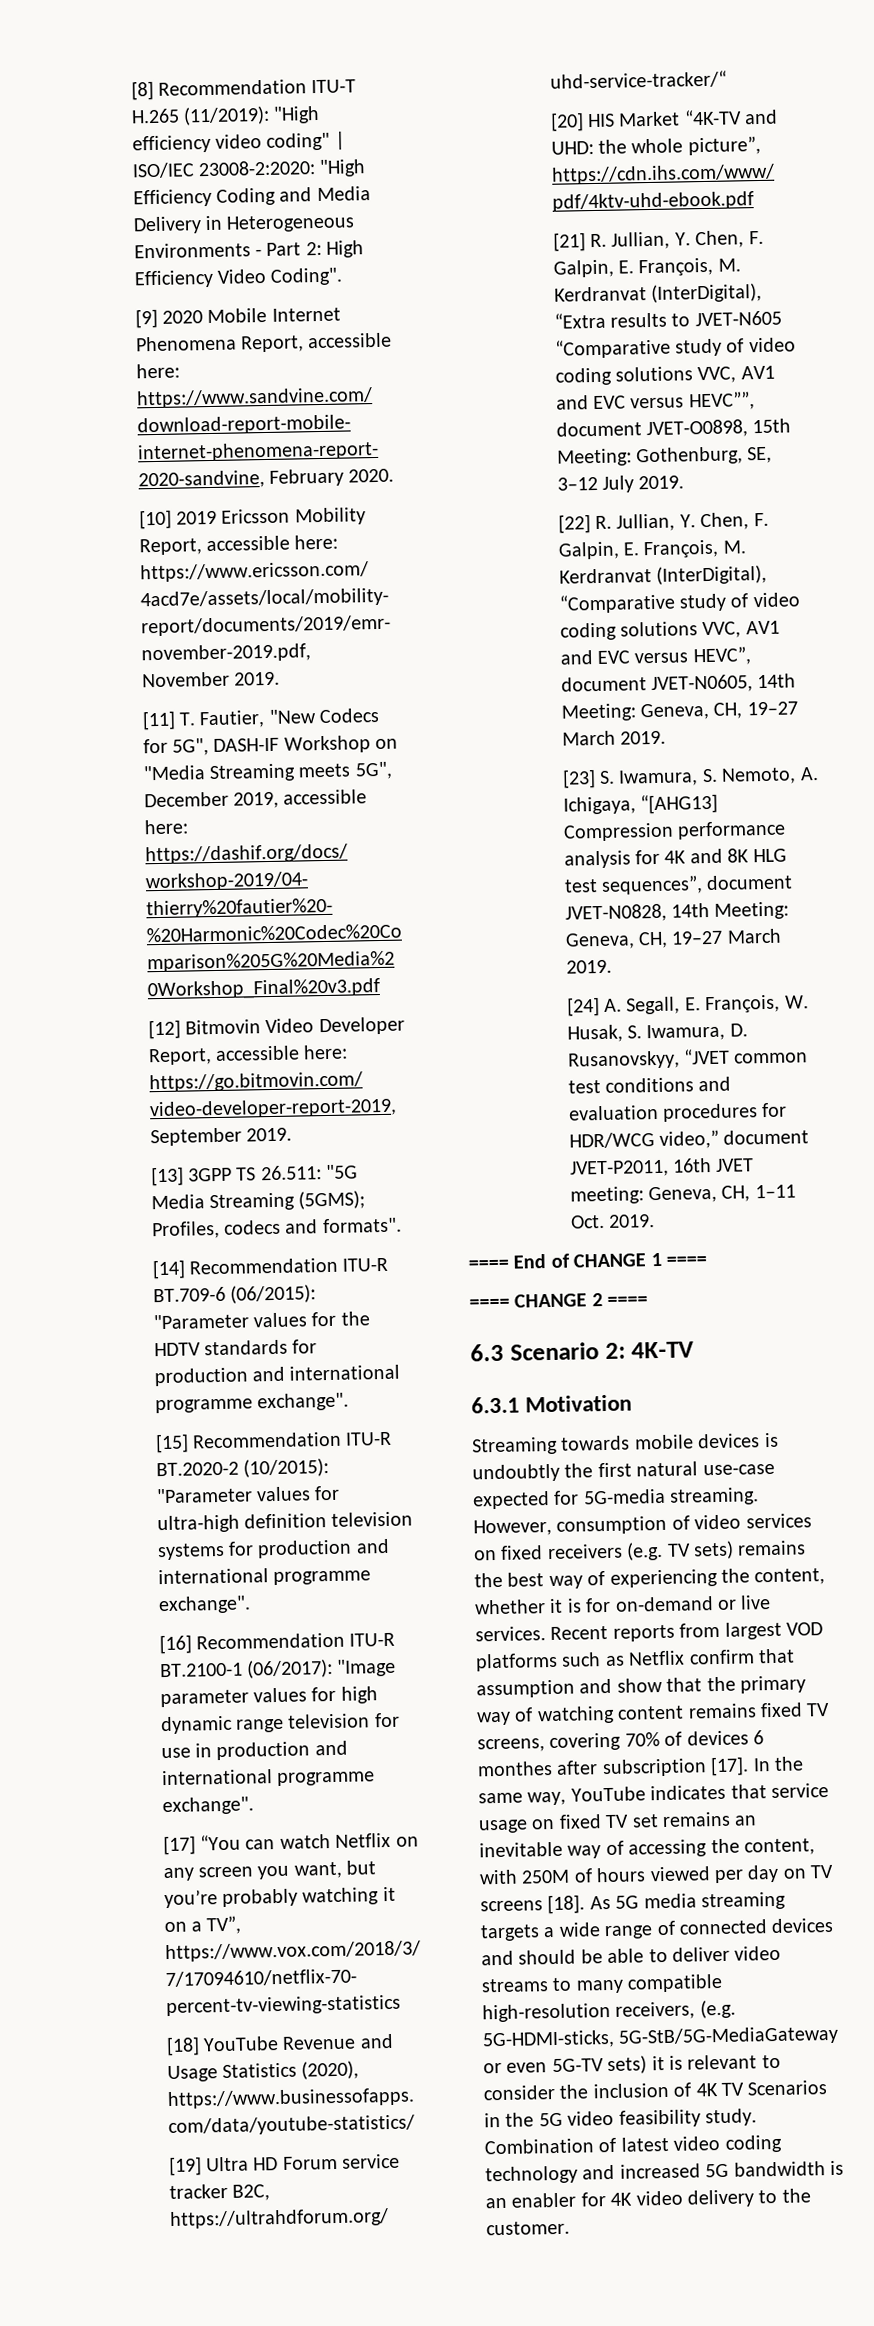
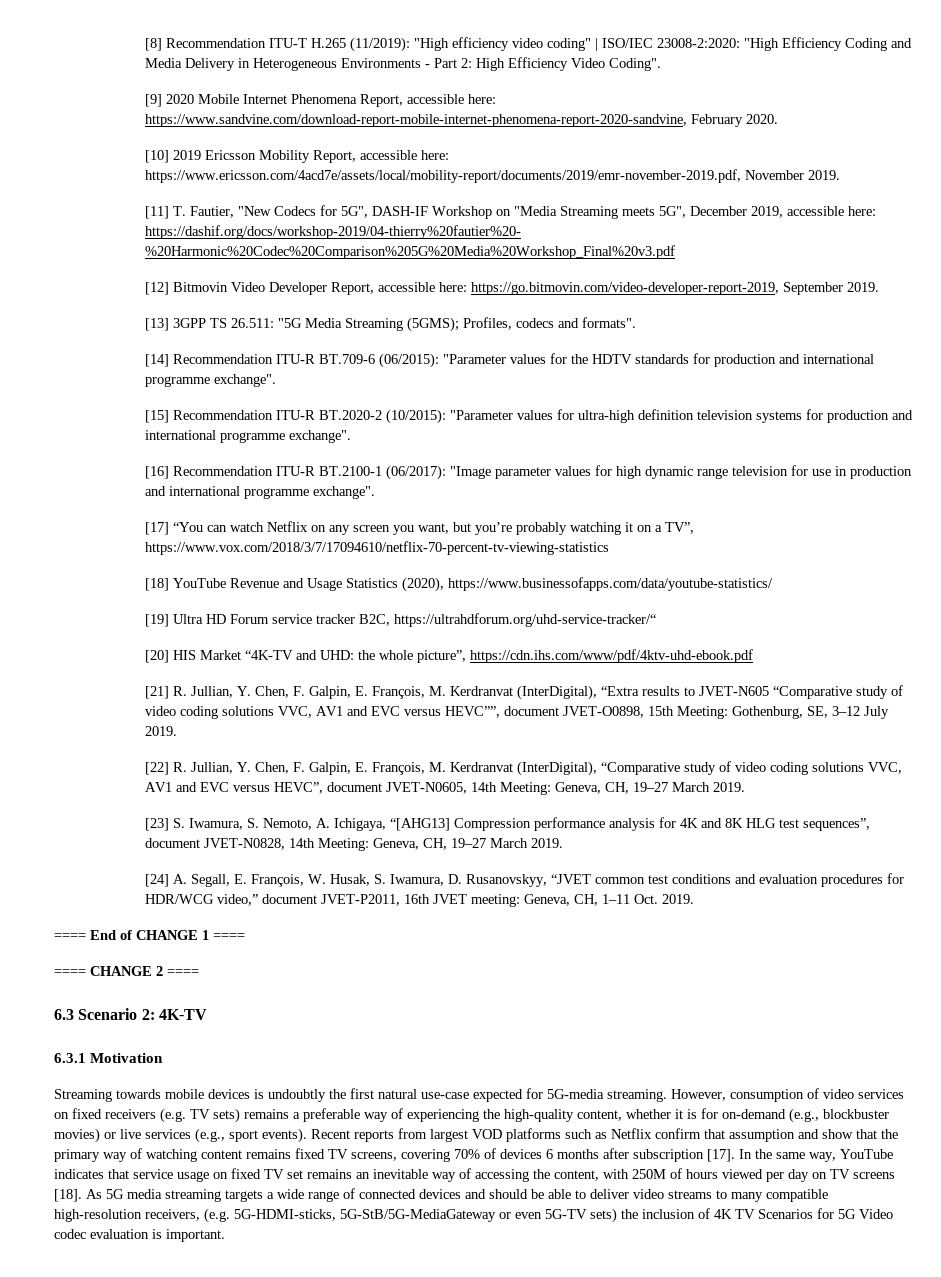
- However, consumption of video services on fixed receivers (e.g. TV sets) remains the best way of experiencing the content, whether it is for on-demand or live services.
+ However, consumption of video services on fixed receivers (e.g. TV sets) remains a preferable way of experiencing the high-quality content, whether it is for on-demand (e.g., blockbuster movies) or live services (e.g., sport events).
- Recent reports from largest VOD platforms such as Netflix confirm that assumption and show that the primary way of watching content remains fixed TV screens, covering 70% of devices 6 monthes after subscription [17].
+ Recent reports from largest VOD platforms such as Netflix confirm that assumption and show that the primary way of watching content remains fixed TV screens, covering 70% of devices 6 months after subscription [17].
- As 5G media streaming targets a wide range of connected devices and should be able to deliver video streams to many compatible high-resolution receivers, (e.g. 5G-HDMI-sticks, 5G-StB/5G-MediaGateway or even 5G-TV sets) it is relevant to consider the inclusion of 4K TV Scenarios in the 5G video feasibility study. Combination of latest video coding technology and increased 5G bandwidth is an enabler for 4K video delivery to the customer.
+ As 5G media streaming targets a wide range of connected devices and should be able to deliver video streams to many compatible high-resolution receivers, (e.g. 5G-HDMI-sticks, 5G-StB/5G-MediaGateway or even 5G-TV sets) the inclusion of 4K TV Scenarios for 5G Video codec evaluation is important.

